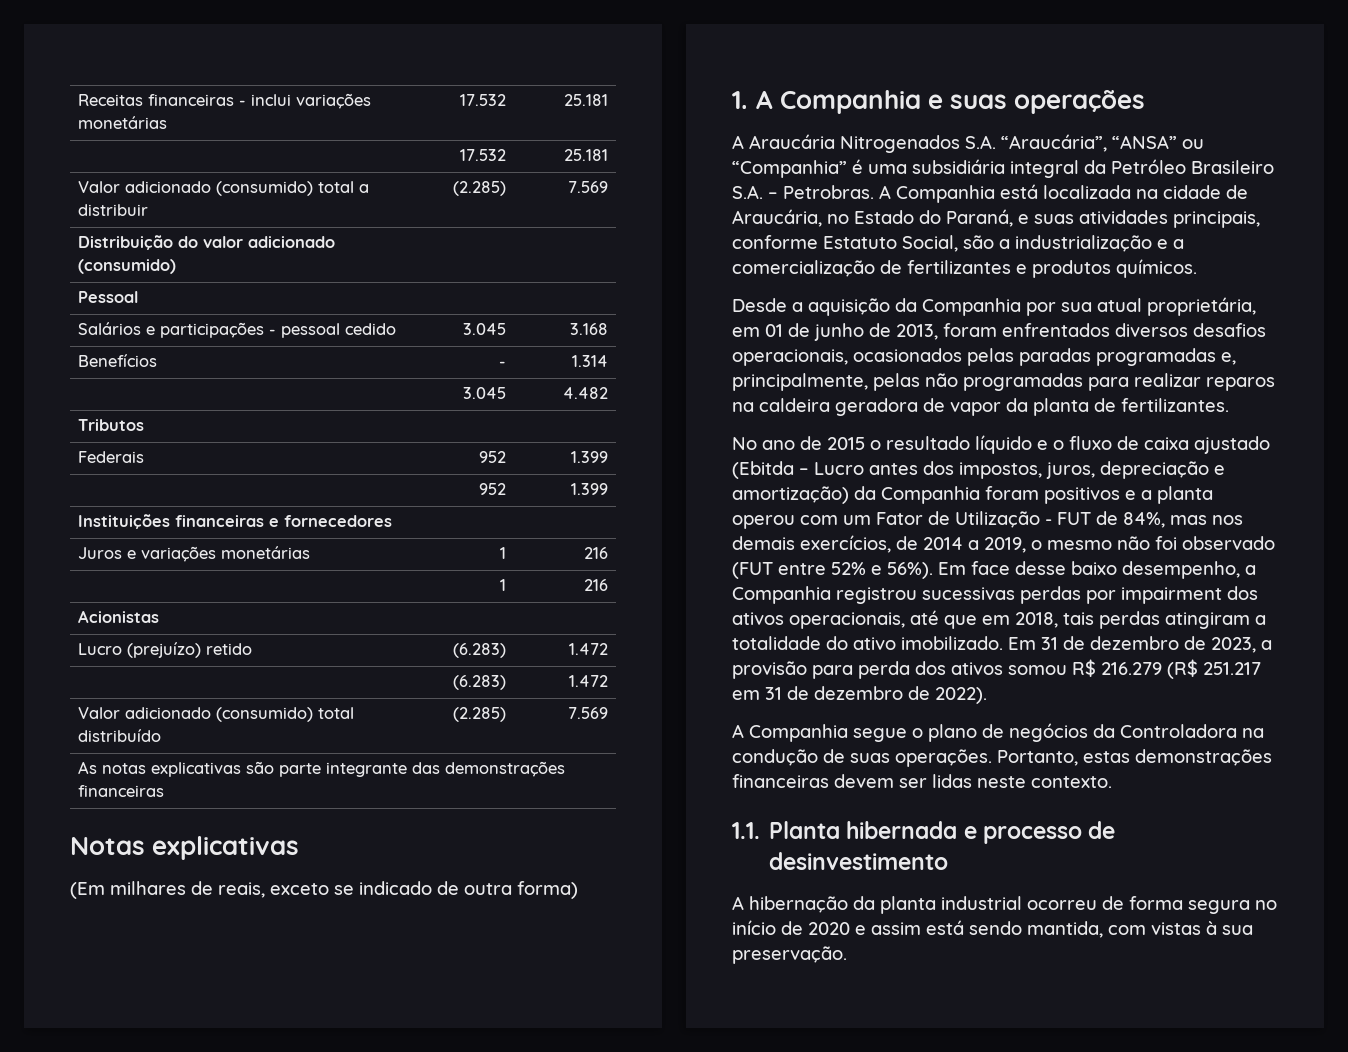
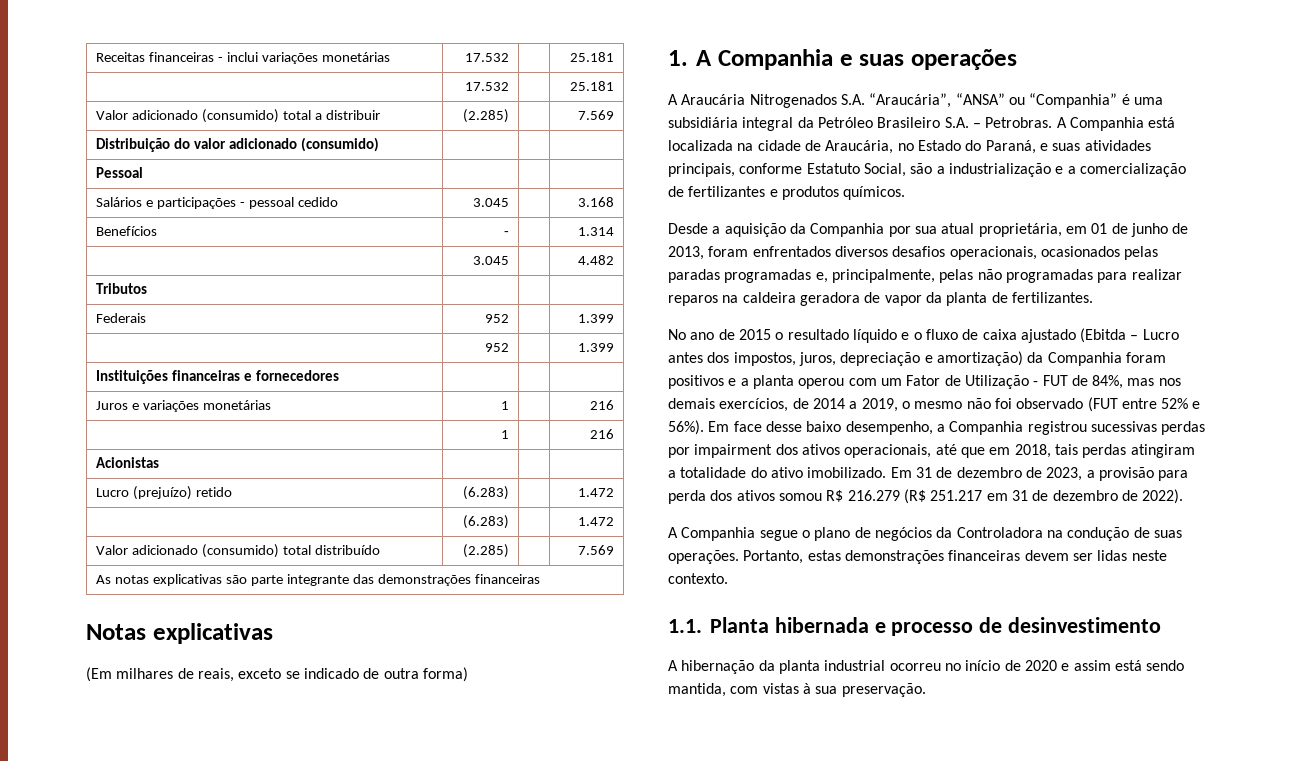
- A hibernação da planta industrial ocorreu de forma segura no início de 2020 e assim está sendo mantida, com vistas à sua preservação.
+ A hibernação da planta industrial ocorreu no início de 2020 e assim está sendo mantida, com vistas à sua preservação.

